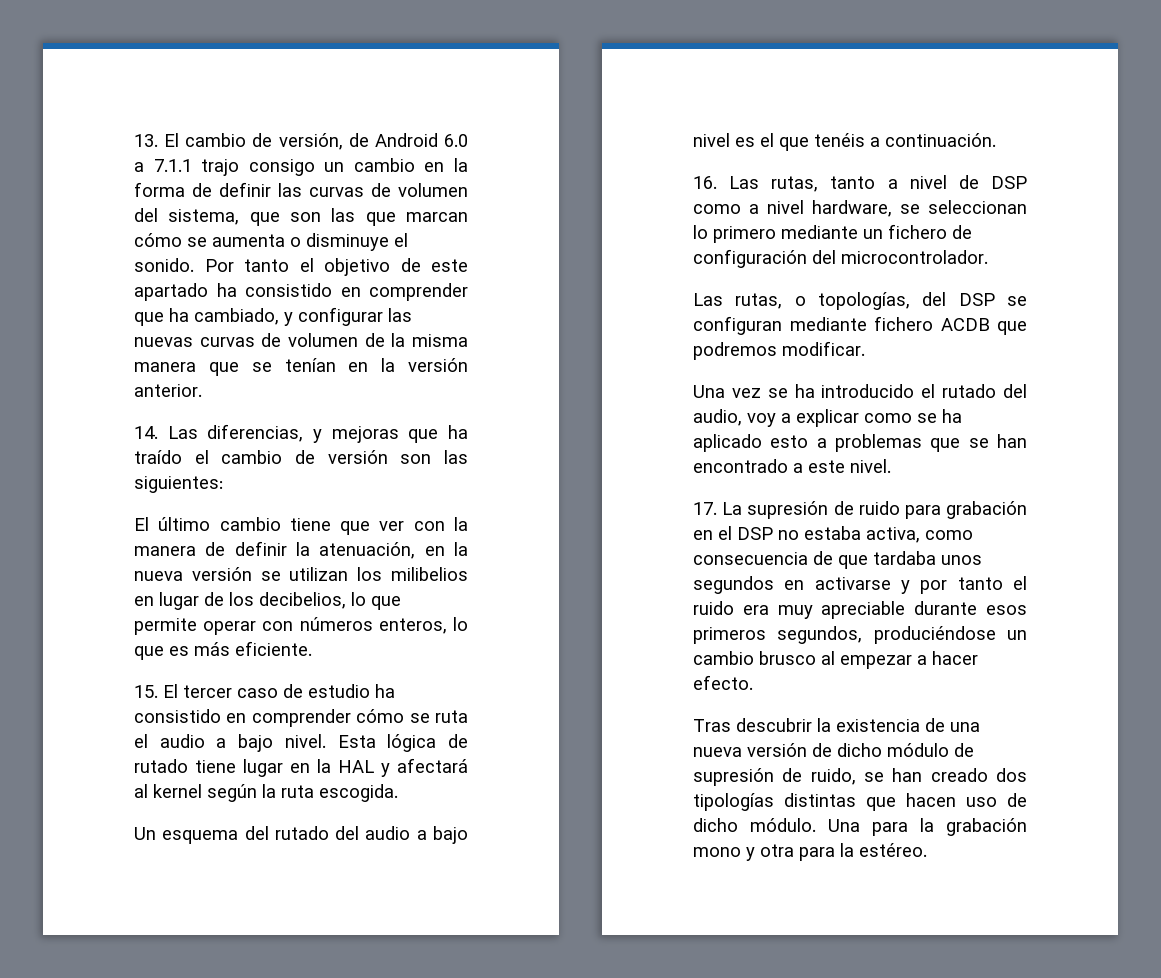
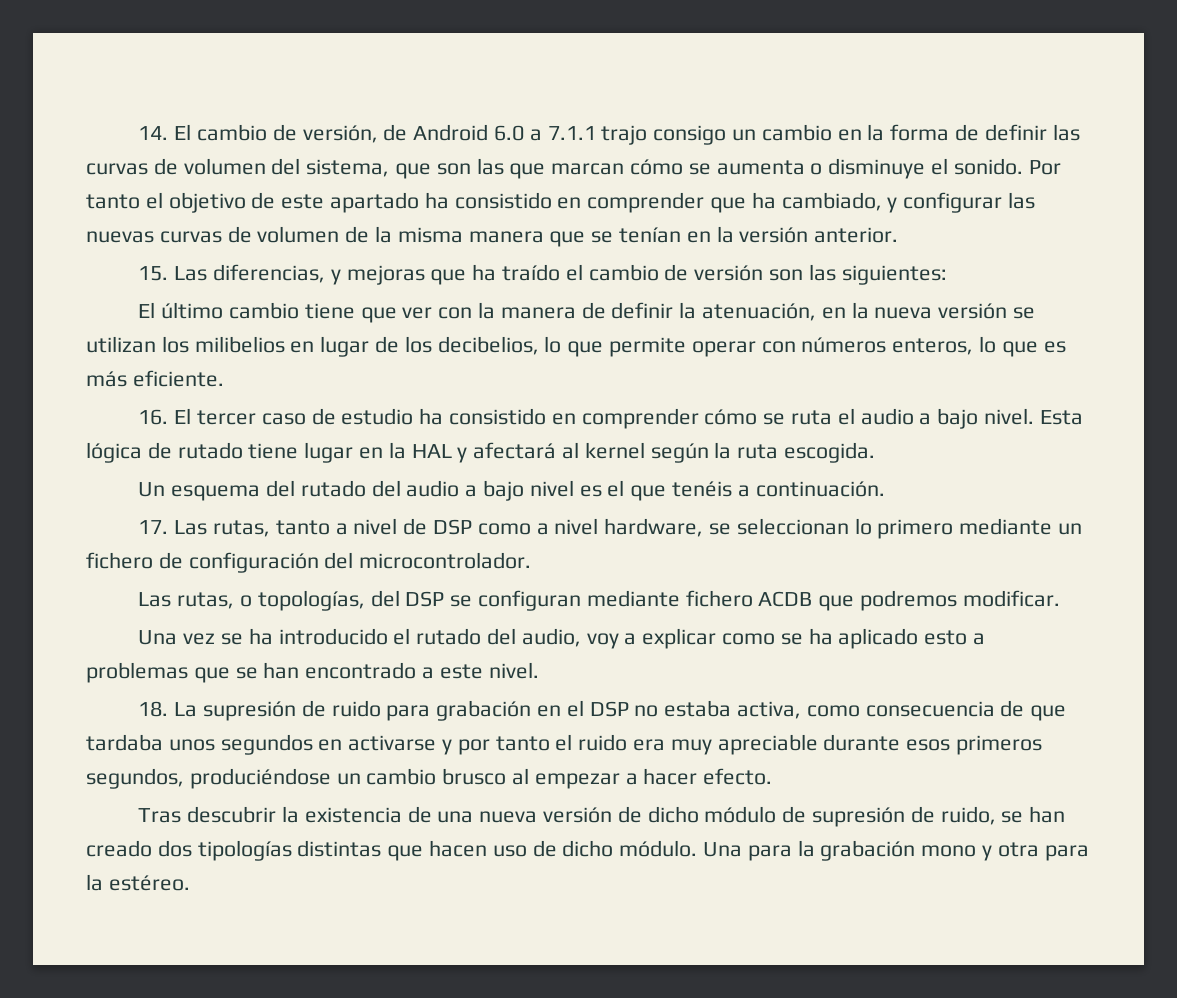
- 13. El cambio de versión, de Android 6.0 a 7.1.1 trajo consigo un cambio en la forma de definir las curvas de volumen del sistema, que son las que marcan cómo se aumenta o disminuye el sonido.
+ 14. El cambio de versión, de Android 6.0 a 7.1.1 trajo consigo un cambio en la forma de definir las curvas de volumen del sistema, que son las que marcan cómo se aumenta o disminuye el sonido.
- 14. Las diferencias, y mejoras que ha traído el cambio de versión son las siguientes:
+ 15. Las diferencias, y mejoras que ha traído el cambio de versión son las siguientes:
- 15. El tercer caso de estudio ha consistido en comprender cómo se ruta el audio a bajo nivel.
+ 16. El tercer caso de estudio ha consistido en comprender cómo se ruta el audio a bajo nivel.
- 16. Las rutas, tanto a nivel de DSP como a nivel hardware, se seleccionan lo primero mediante un fichero de configuración del microcontrolador.
+ 17. Las rutas, tanto a nivel de DSP como a nivel hardware, se seleccionan lo primero mediante un fichero de configuración del microcontrolador.
- 17. La supresión de ruido para grabación en el DSP no estaba activa, como consecuencia de que tardaba unos segundos en activarse y por tanto el ruido era muy apreciable durante esos primeros segundos, produciéndose un cambio brusco al empezar a hacer efecto.
+ 18. La supresión de ruido para grabación en el DSP no estaba activa, como consecuencia de que tardaba unos segundos en activarse y por tanto el ruido era muy apreciable durante esos primeros segundos, produciéndose un cambio brusco al empezar a hacer efecto.

